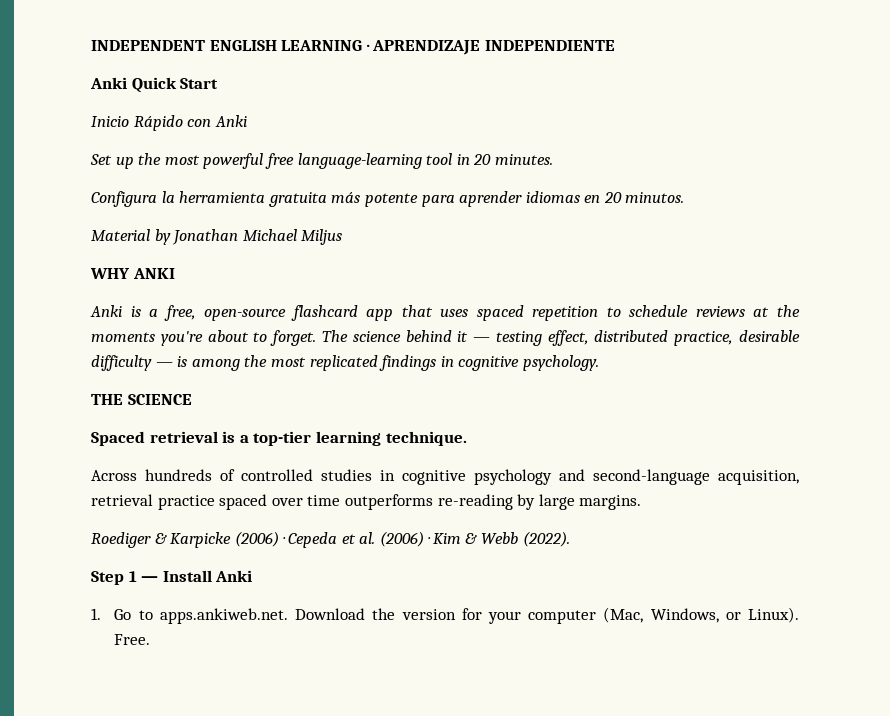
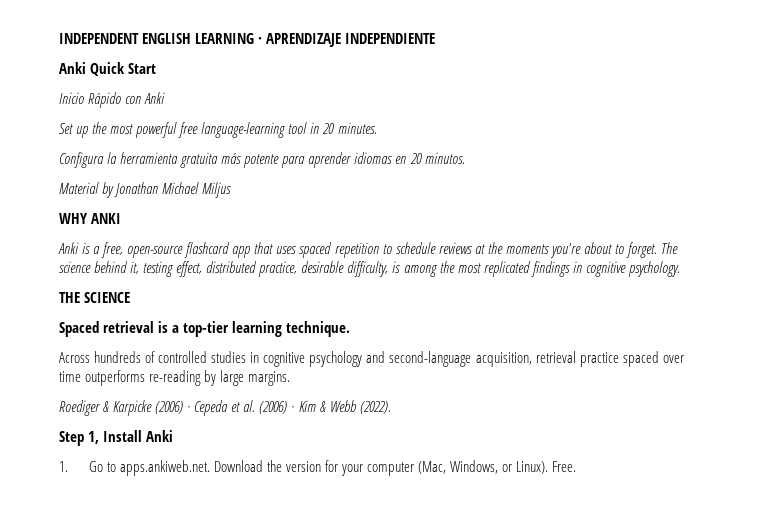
- The science behind it — testing effect, distributed practice, desirable difficulty — is among the most replicated findings in cognitive psychology.
+ The science behind it, testing effect, distributed practice, desirable difficulty, is among the most replicated findings in cognitive psychology.
- Step 1 — Install Anki
+ Step 1, Install Anki

